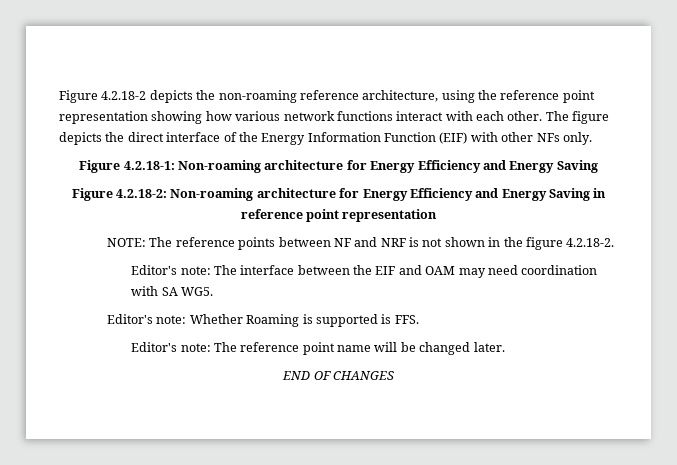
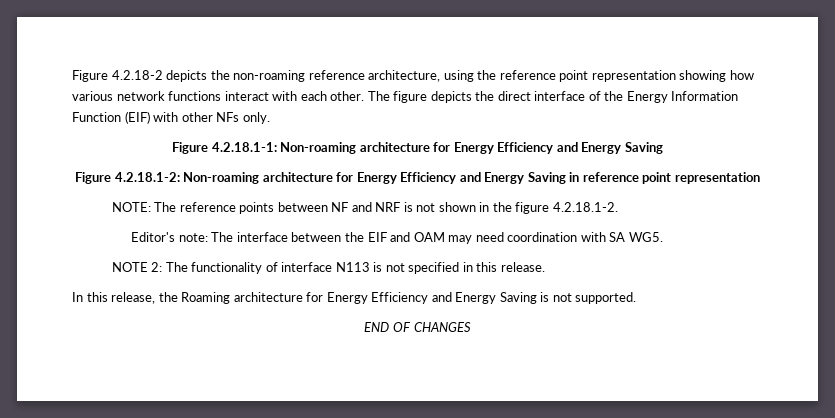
- Figure 4.2.18-1: Non-roaming architecture for Energy Efficiency and Energy Saving
+ Figure 4.2.18.1-1: Non-roaming architecture for Energy Efficiency and Energy Saving
- Figure 4.2.18-2: Non-roaming architecture for Energy Efficiency and Energy Saving in reference point representation
+ Figure 4.2.18.1-2: Non-roaming architecture for Energy Efficiency and Energy Saving in reference point representation
- NOTE: The reference points between NF and NRF is not shown in the figure 4.2.18-2.
+ NOTE: The reference points between NF and NRF is not shown in the figure 4.2.18.1-2.
- Editor's note: Whether Roaming is supported is FFS.
- Editor's note: The reference point name will be changed later.
+ NOTE 2: The functionality of interface N113 is not specified in this release.
+ In this release, the Roaming architecture for Energy Efficiency and Energy Saving is not supported.

